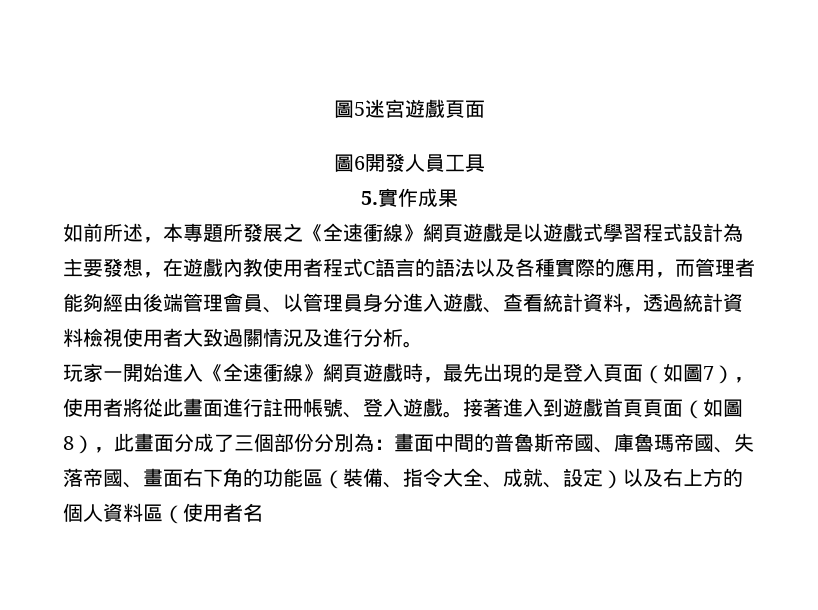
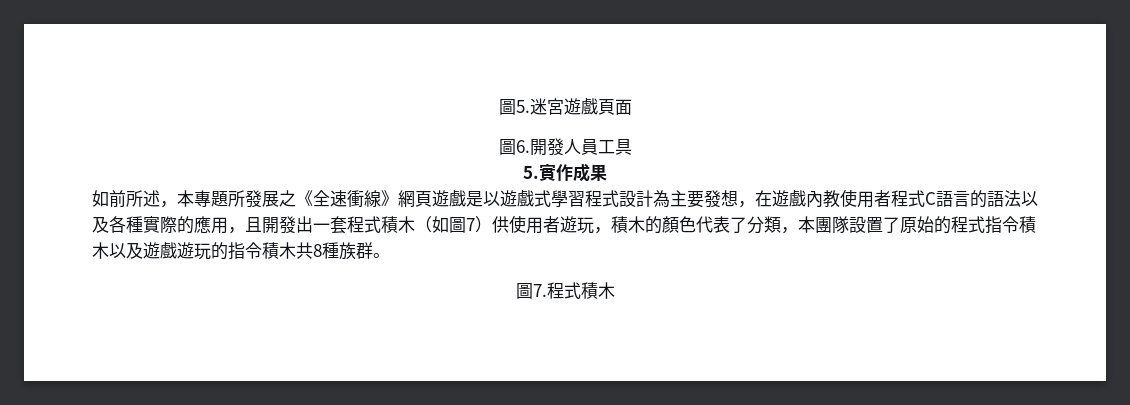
- 圖5迷宮遊戲頁面
+ 圖5.迷宮遊戲頁面
- 圖6開發人員工具
+ 圖6.開發人員工具
- 如前所述，本專題所發展之《全速衝線》網頁遊戲是以遊戲式學習程式設計為主要發想，在遊戲內教使用者程式C語言的語法以及各種實際的應用，而管理者能夠經由後端管理會員、以管理員身分進入遊戲、查看統計資料，透過統計資料檢視使用者大致過關情況及進行分析。
- 玩家一開始進入《全速衝線》網頁遊戲時，最先出現的是登入頁面（如圖7），使用者將從此畫面進行註冊帳號、登入遊戲。接著進入到遊戲首頁頁面（如圖8），此畫面分成了三個部份分別為：畫面中間的普魯斯帝國、庫魯瑪帝國、失落帝國、畫面右下角的功能區（裝備、指令大全、成就、設定）以及右上方的個人資料區（使用者名
+ 如前所述，本專題所發展之《全速衝線》網頁遊戲是以遊戲式學習程式設計為主要發想，在遊戲內教使用者程式C語言的語法以及各種實際的應用，且開發出一套程式積木（如圖7）供使用者遊玩，積木的顏色代表了分類，本團隊設置了原始的程式指令積木以及遊戲遊玩的指令積木共8種族群。
+ 圖7.程式積木

